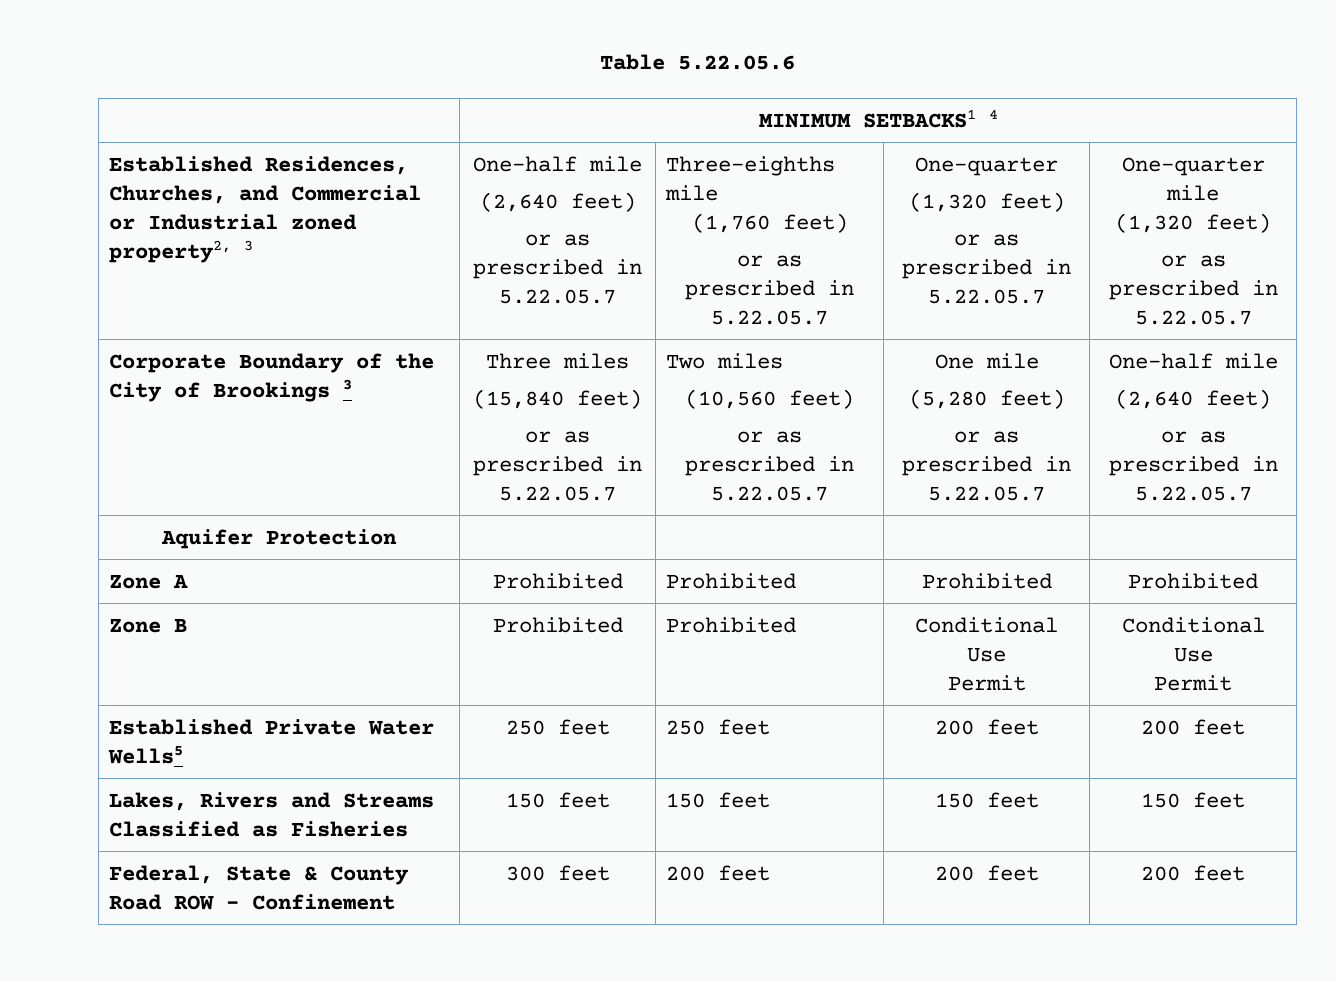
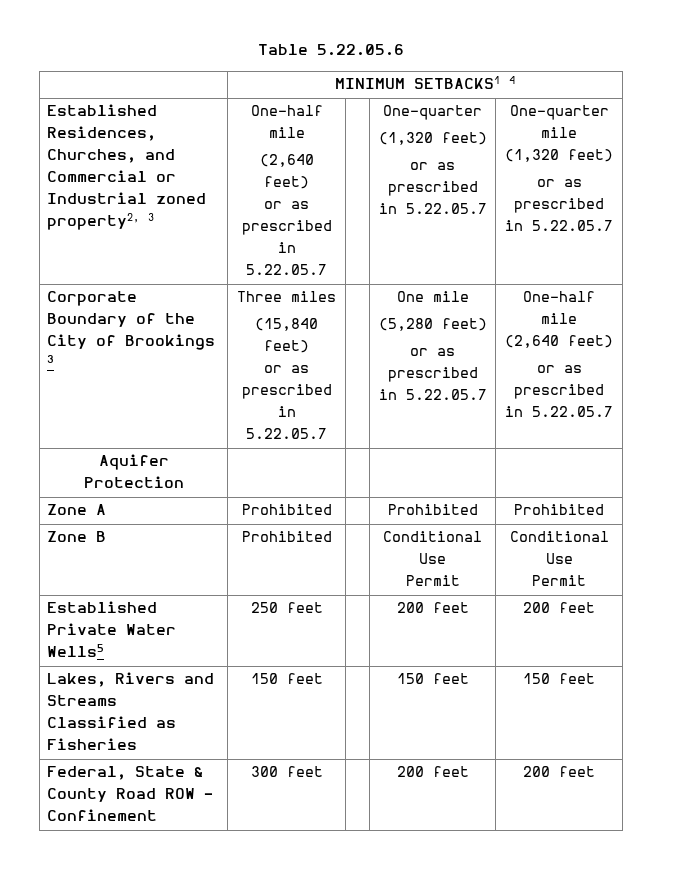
- Three-eighths mile
- (1,760 feet)
- or as prescribed in 5.22.05.7
- Two miles
- (10,560 feet)
- or as prescribed in 5.22.05.7
- Zone A | Prohibited | Prohibited | Prohibited | Prohibited
+ Zone A | Prohibited | | Prohibited | Prohibited
- Zone B | Prohibited | Prohibited | Conditional Use
+ Zone B | Prohibited | | Conditional Use
- Established Private Water Wells5 | 250 feet | 250 feet | 200 feet | 200 feet
+ Established Private Water Wells5 | 250 feet | | 200 feet | 200 feet
- Lakes, Rivers and Streams Classified as Fisheries | 150 feet | 150 feet | 150 feet | 150 feet
+ Lakes, Rivers and Streams Classified as Fisheries | 150 feet | | 150 feet | 150 feet
- Federal, State & County Road ROW - Confinement | 300 feet | 200 feet | 200 feet | 200 feet
+ Federal, State & County Road ROW - Confinement | 300 feet | | 200 feet | 200 feet

